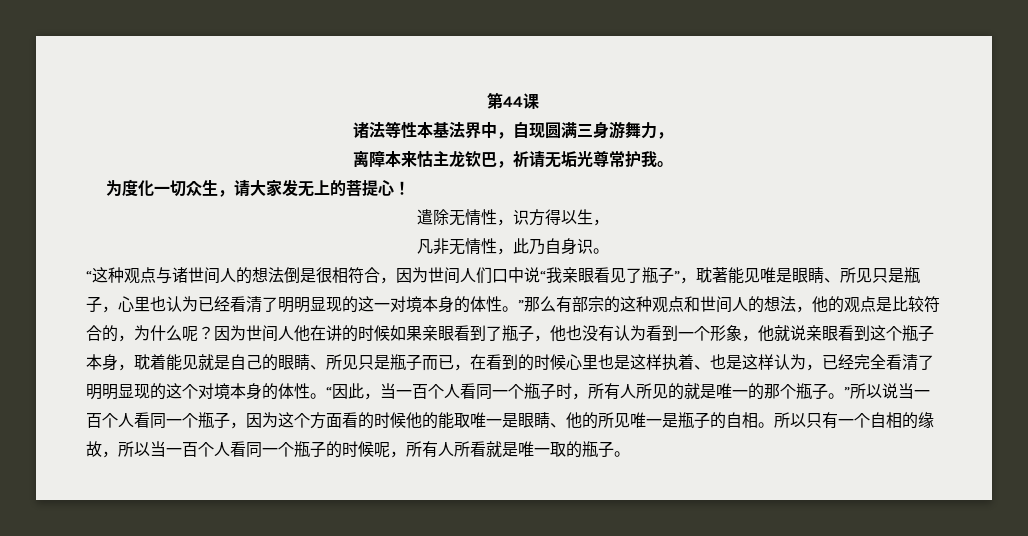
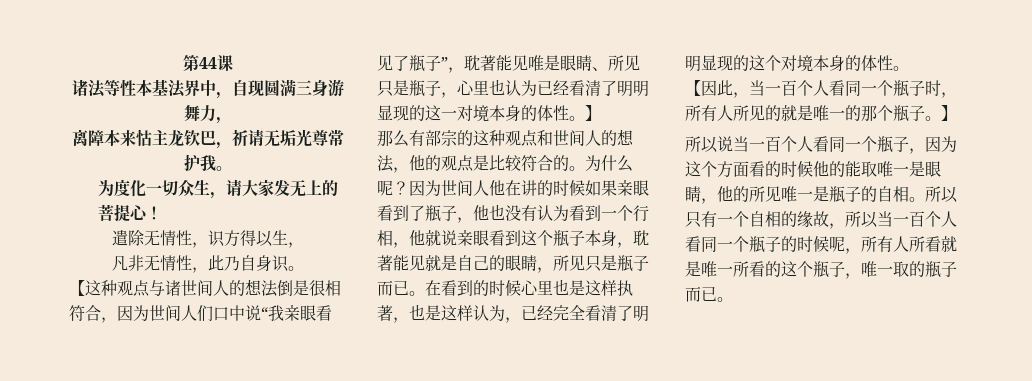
- “这种观点与诸世间人的想法倒是很相符合，因为世间人们口中说“我亲眼看见了瓶子”，耽著能见唯是眼睛、所见只是瓶子，心里也认为已经看清了明明显现的这一对境本身的体性。”那么有部宗的这种观点和世间人的想法，他的观点是比较符合的，为什么呢？
+ 【这种观点与诸世间人的想法倒是很相符合，因为世间人们口中说“我亲眼看见了瓶子”，耽著能见唯是眼睛、所见只是瓶子，心里也认为已经看清了明明显现的这一对境本身的体性。】
+ 那么有部宗的这种观点和世间人的想法，他的观点是比较符合的。为什么呢？
- 因为世间人他在讲的时候如果亲眼看到了瓶子，他也没有认为看到一个形象，他就说亲眼看到这个瓶子本身，耽着能见就是自己的眼睛、所见只是瓶子而已，在看到的时候心里也是这样执着、也是这样认为，已经完全看清了明明显现的这个对境本身的体性。“因此，当一百个人看同一个瓶子时，所有人所见的就是唯一的那个瓶子。”所以说当一百个人看同一个瓶子，因为这个方面看的时候他的能取唯一是眼睛、他的所见唯一是瓶子的自相。
+ 因为世间人他在讲的时候如果亲眼看到了瓶子，他也没有认为看到一个行相，他就说亲眼看到这个瓶子本身，耽著能见就是自己的眼睛，所见只是瓶子而已。在看到的时候心里也是这样执著，也是这样认为，已经完全看清了明明显现的这个对境本身的体性。
+ 【因此，当一百个人看同一个瓶子时，所有人所见的就是唯一的那个瓶子。】
+ 所以说当一百个人看同一个瓶子，因为这个方面看的时候他的能取唯一是眼睛，他的所见唯一是瓶子的自相。
- 所以只有一个自相的缘故，所以当一百个人看同一个瓶子的时候呢，所有人所看就是唯一取的瓶子。
+ 所以只有一个自相的缘故，所以当一百个人看同一个瓶子的时候呢，所有人所看就是唯一所看的这个瓶子，唯一取的瓶子而已。

